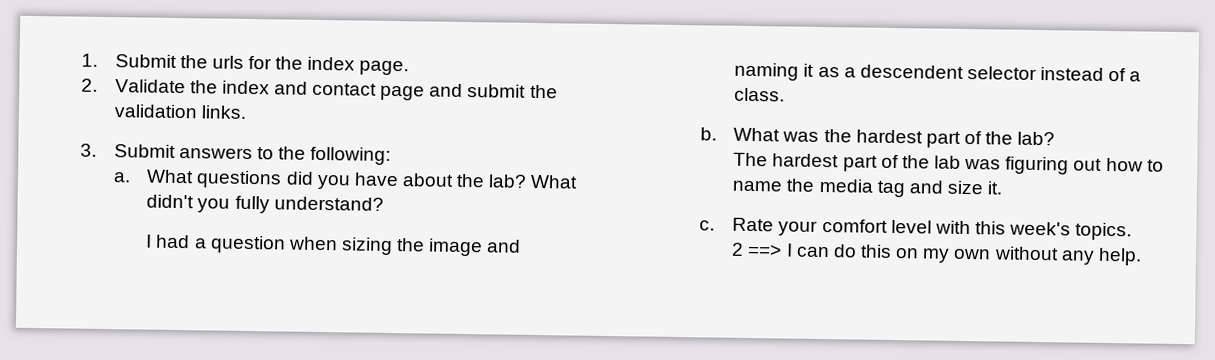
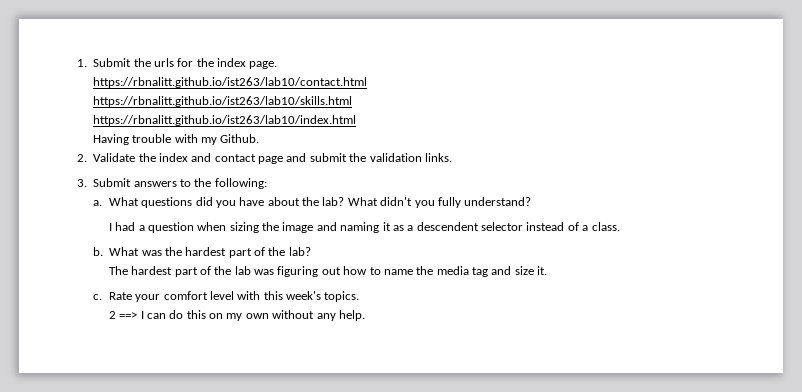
+ https://rbnalitt.github.io/ist263/lab10/contact.html
+ https://rbnalitt.github.io/ist263/lab10/skills.html
+ https://rbnalitt.github.io/ist263/lab10/index.html
+ Having trouble with my Github.

